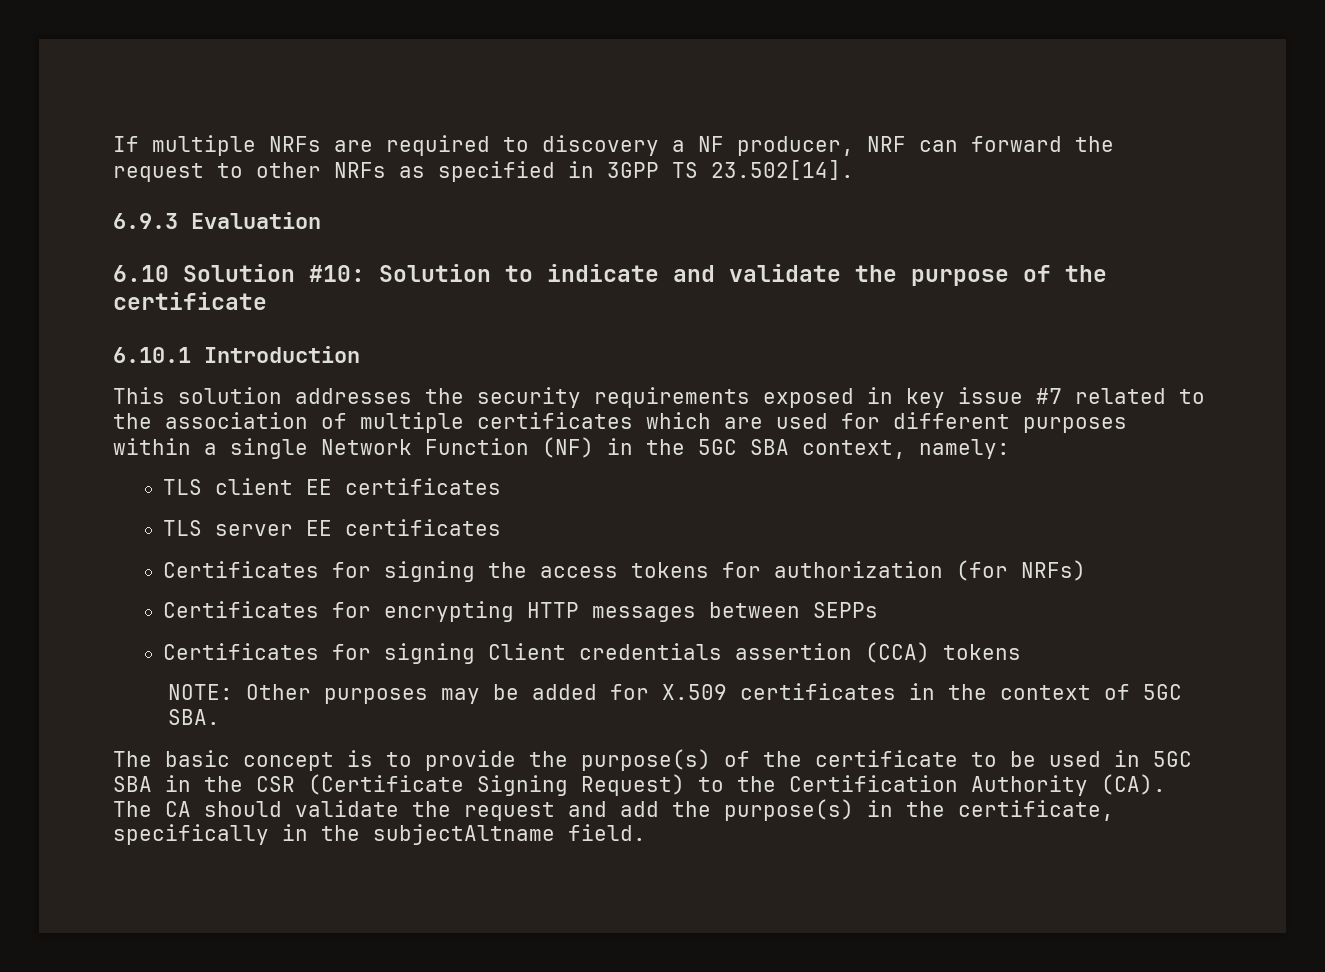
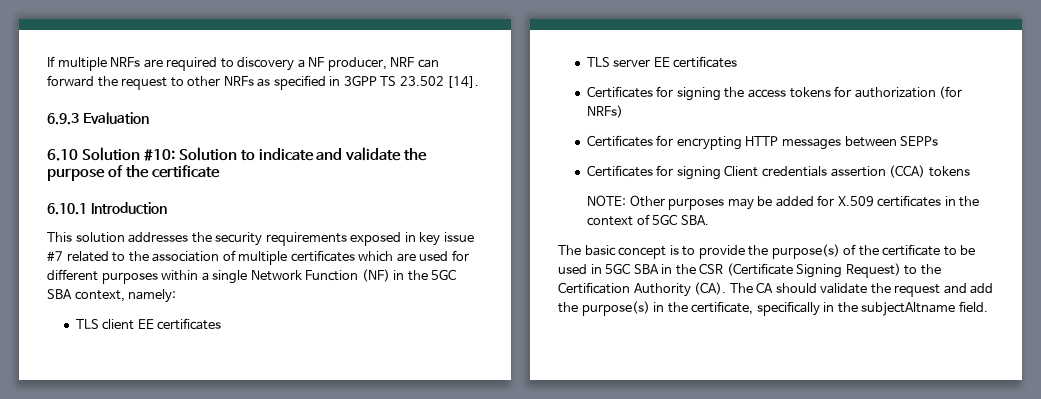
- If multiple NRFs are required to discovery a NF producer, NRF can forward the request to other NRFs as specified in 3GPP TS 23.502[14].
+ If multiple NRFs are required to discovery a NF producer, NRF can forward the request to other NRFs as specified in 3GPP TS 23.502 [14].

